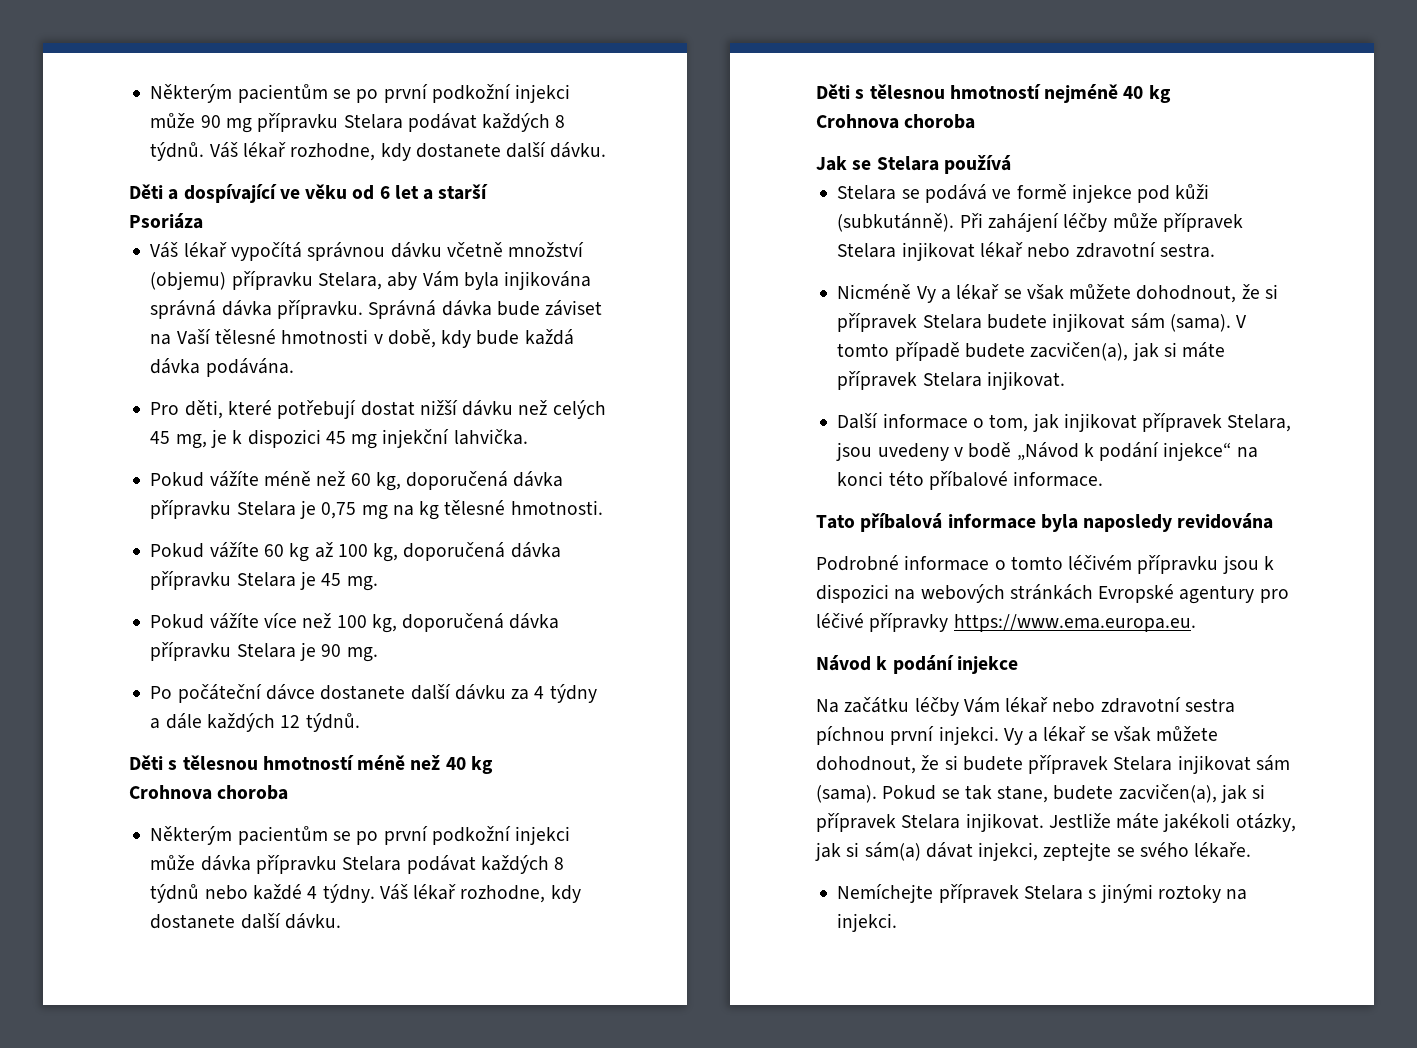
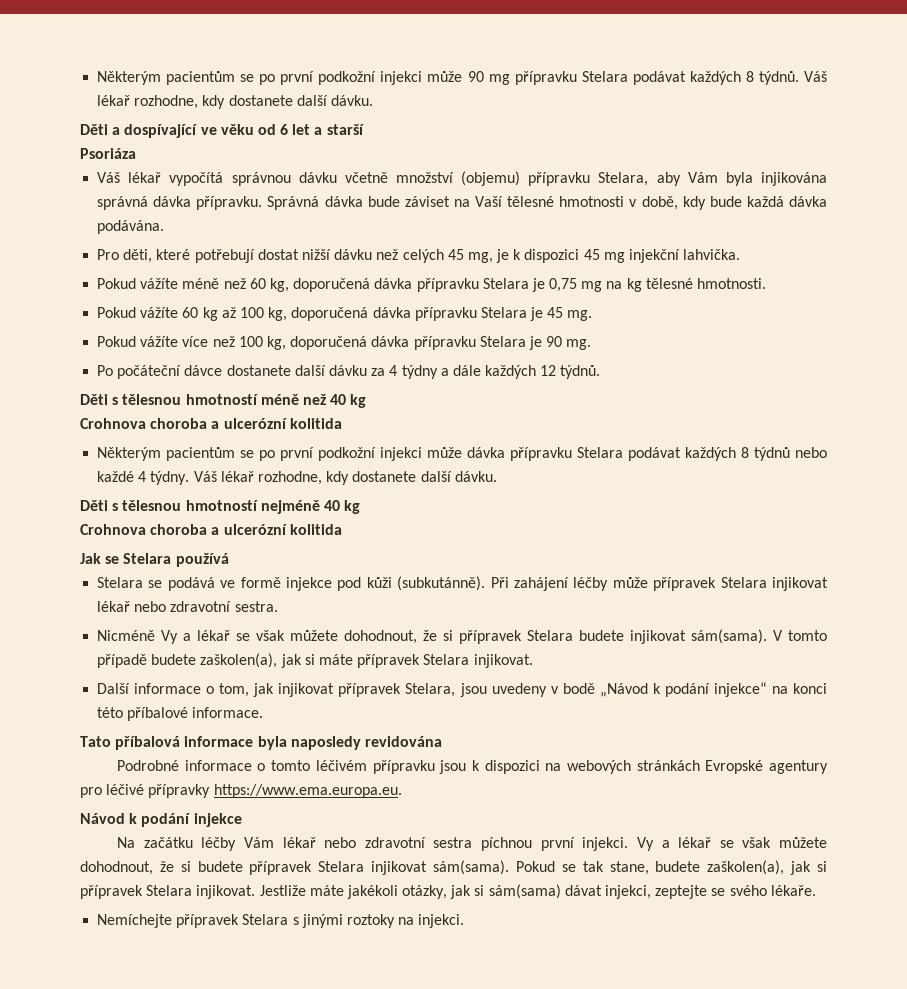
  Děti s tělesnou hmotností méně než 40 kg
- Crohnova choroba
+ Crohnova choroba a ulcerózní kolitida
  Děti s tělesnou hmotností nejméně 40 kg
- Crohnova choroba
+ Crohnova choroba a ulcerózní kolitida
- Nicméně Vy a lékař se však můžete dohodnout, že si přípravek Stelara budete injikovat sám (sama).
+ Nicméně Vy a lékař se však můžete dohodnout, že si přípravek Stelara budete injikovat sám(sama).
- V tomto případě budete zacvičen(a), jak si máte přípravek Stelara injikovat.
+ V tomto případě budete zaškolen(a), jak si máte přípravek Stelara injikovat.
- Vy a lékař se však můžete dohodnout, že si budete přípravek Stelara injikovat sám (sama).
+ Vy a lékař se však můžete dohodnout, že si budete přípravek Stelara injikovat sám(sama).
- Pokud se tak stane, budete zacvičen(a), jak si přípravek Stelara injikovat.
+ Pokud se tak stane, budete zaškolen(a), jak si přípravek Stelara injikovat.
- Jestliže máte jakékoli otázky, jak si sám(a) dávat injekci, zeptejte se svého lékaře.
+ Jestliže máte jakékoli otázky, jak si sám(sama) dávat injekci, zeptejte se svého lékaře.

